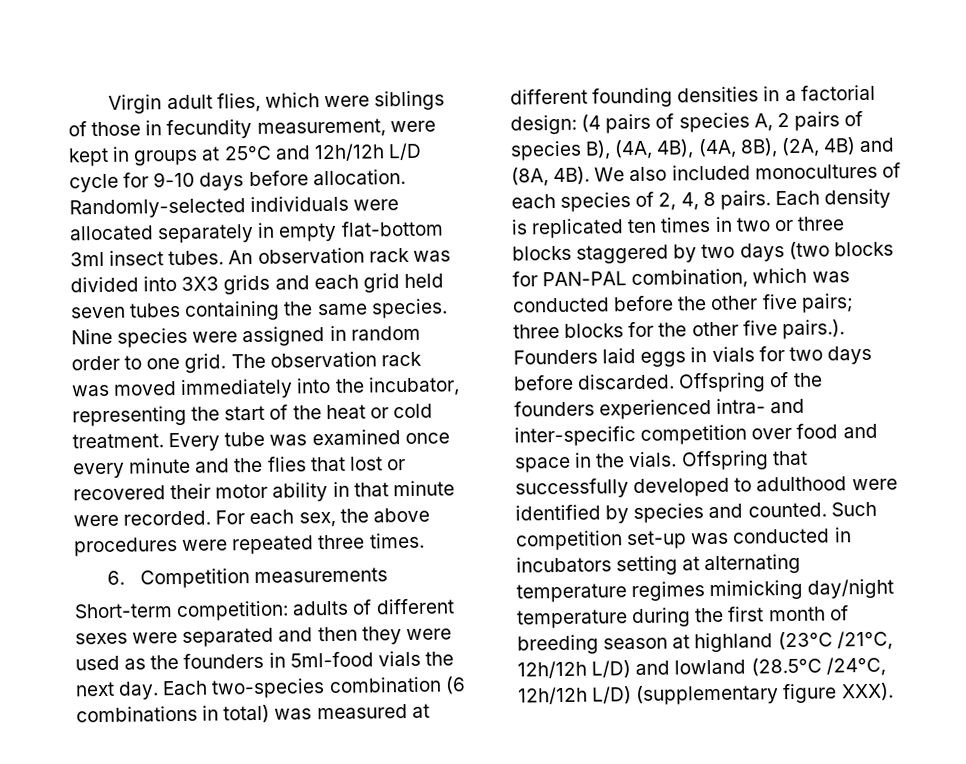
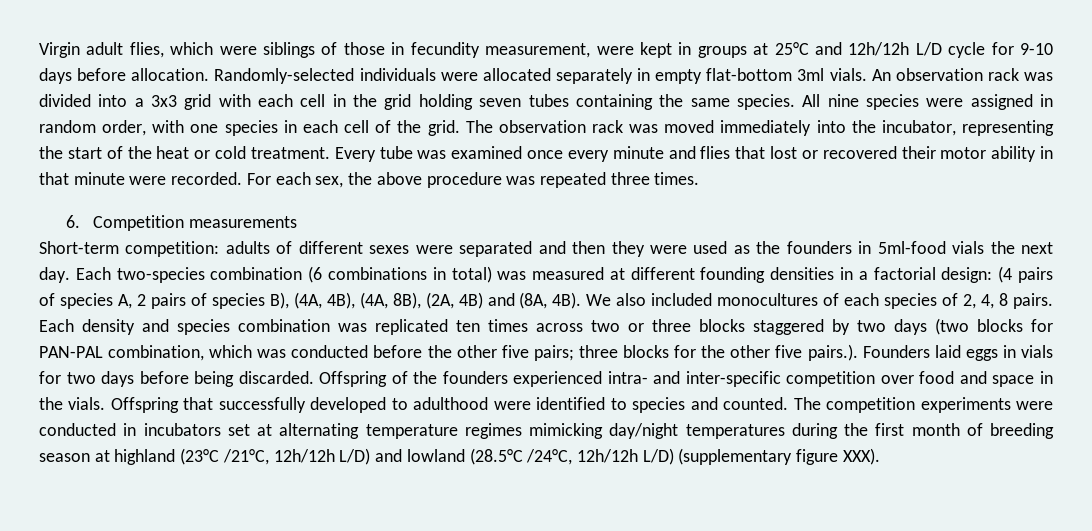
- Randomly-selected individuals were allocated separately in empty flat-bottom 3ml insect tubes.
+ Randomly-selected individuals were allocated separately in empty flat-bottom 3ml vials.
- An observation rack was divided into 3X3 grids and each grid held seven tubes containing the same species.
+ An observation rack was divided into a 3x3 grid with each cell in the grid holding seven tubes containing the same species.
- Nine species were assigned in random order to one grid.
+ All nine species were assigned in random order, with one species in each cell of the grid.
- Every tube was examined once every minute and the flies that lost or recovered their motor ability in that minute were recorded.
+ Every tube was examined once every minute and flies that lost or recovered their motor ability in that minute were recorded.
- For each sex, the above procedures were repeated three times.
+ For each sex, the above procedure was repeated three times.
- Each density is replicated ten times in two or three blocks staggered by two days (two blocks for PAN-PAL combination, which was conducted before the other five pairs; three blocks for the other five pairs.). Founders laid eggs in vials for two days before discarded.
+ Each density and species combination was replicated ten times across two or three blocks staggered by two days (two blocks for PAN-PAL combination, which was conducted before the other five pairs; three blocks for the other five pairs.). Founders laid eggs in vials for two days before being discarded.
- Offspring that successfully developed to adulthood were identified by species and counted.
+ Offspring that successfully developed to adulthood were identified to species and counted.
- Such competition set-up was conducted in incubators setting at alternating temperature regimes mimicking day/night temperature during the first month of breeding season at highland (23°C /21°C, 12h/12h L/D) and lowland (28.5°C /24°C, 12h/12h L/D) (supplementary figure XXX).
+ The competition experiments were conducted in incubators set at alternating temperature regimes mimicking day/night temperatures during the first month of breeding season at highland (23°C /21°C, 12h/12h L/D) and lowland (28.5°C /24°C, 12h/12h L/D) (supplementary figure XXX).

